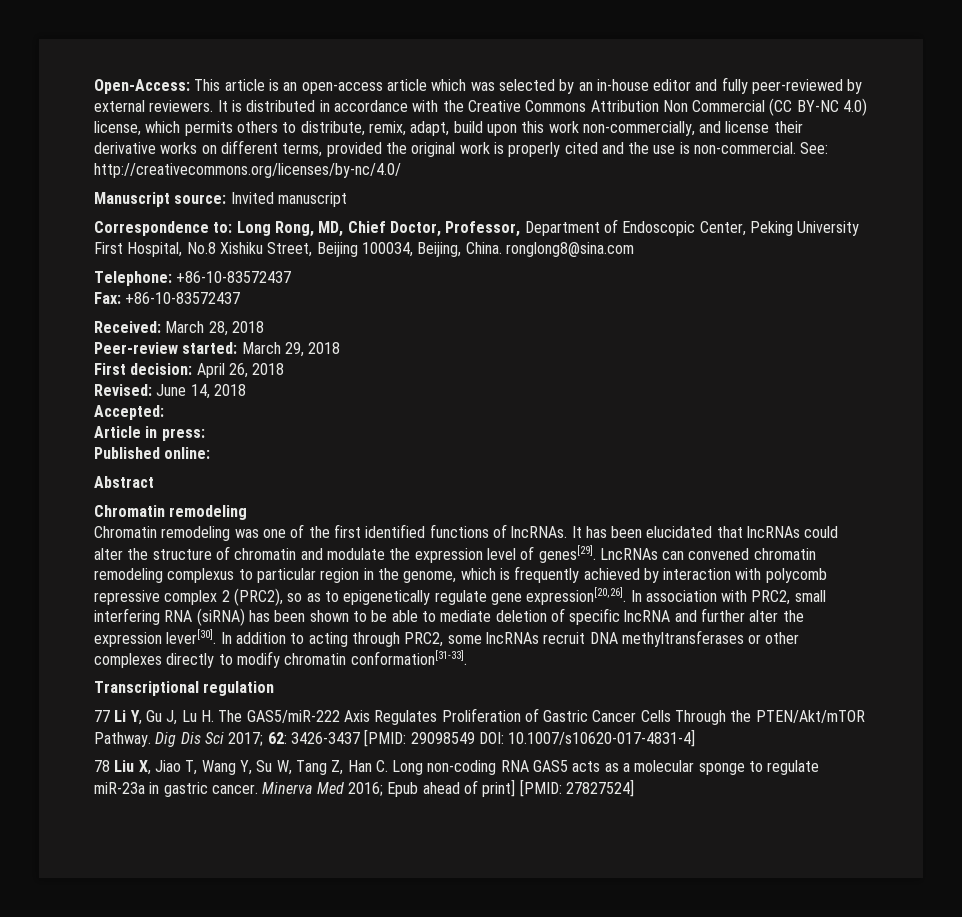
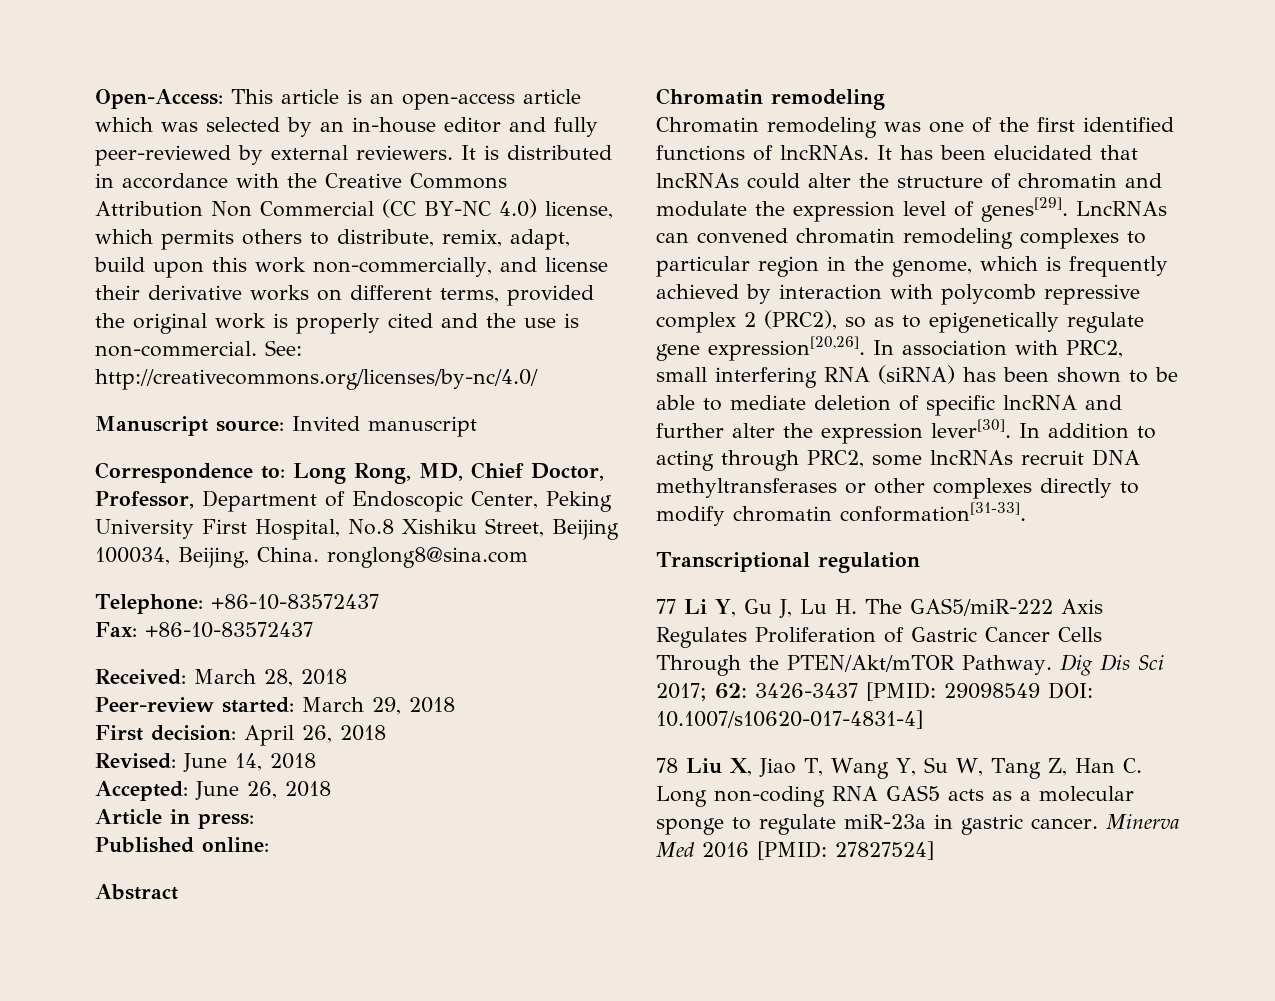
- Accepted:
+ Accepted: June 26, 2018
- LncRNAs can convened chromatin remodeling complexus to particular region in the genome, which is frequently achieved by interaction with polycomb repressive complex 2 (PRC2), so as to epigenetically regulate gene expression[20,26].
+ LncRNAs can convened chromatin remodeling complexes to particular region in the genome, which is frequently achieved by interaction with polycomb repressive complex 2 (PRC2), so as to epigenetically regulate gene expression[20,26].
- Minerva Med 2016; Epub ahead of print] [PMID: 27827524]
+ Minerva Med 2016 [PMID: 27827524]

